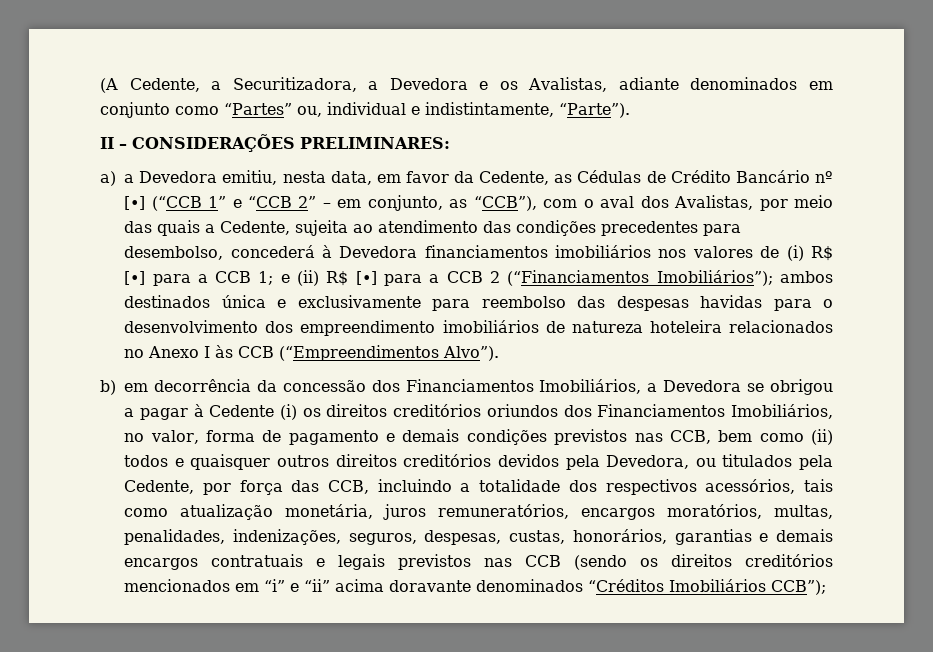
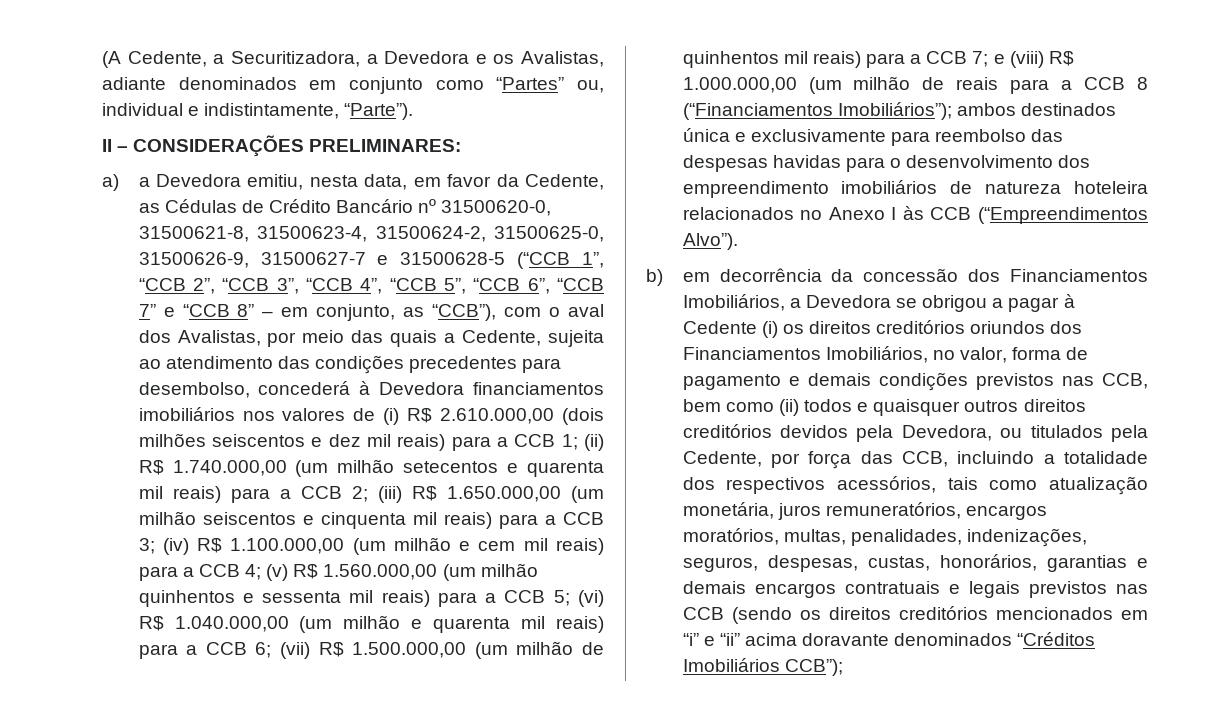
- a) a Devedora emitiu, nesta data, em favor da Cedente, as Cédulas de Crédito Bancário nº [•] (“CCB 1” e “CCB 2” – em conjunto, as “CCB”), com o aval dos Avalistas, por meio das quais a Cedente, sujeita ao atendimento das condições precedentes para desembolso, concederá à Devedora financiamentos imobiliários nos valores de (i) R$ [•] para a CCB 1;
+ a) a Devedora emitiu, nesta data, em favor da Cedente, as Cédulas de Crédito Bancário nº 31500620-0, 31500621-8, 31500623-4, 31500624-2, 31500625-0, 31500626-9, 31500627-7 e 31500628-5 (“CCB 1”, “CCB 2”, “CCB 3”, “CCB 4”, “CCB 5”, “CCB 6”, “CCB 7” e “CCB 8” – em conjunto, as “CCB”), com o aval dos Avalistas, por meio das quais a Cedente, sujeita ao atendimento das condições precedentes para desembolso, concederá à Devedora financiamentos imobiliários nos valores de (i) R$ 2.610.000,00 (dois milhões seiscentos e dez mil reais) para a CCB 1;
- e (ii) R$ [•] para a CCB 2 (“Financiamentos Imobiliários”);
+ (ii) R$ 1.740.000,00 (um milhão setecentos e quarenta mil reais) para a CCB 2; (iii) R$ 1.650.000,00 (um milhão seiscentos e cinquenta mil reais) para a CCB 3; (iv) R$ 1.100.000,00 (um milhão e cem mil reais) para a CCB 4; (v) R$ 1.560.000,00 (um milhão quinhentos e sessenta mil reais) para a CCB 5; (vi) R$ 1.040.000,00 (um milhão e quarenta mil reais) para a CCB 6; (vii) R$ 1.500.000,00 (um milhão de quinhentos mil reais) para a CCB 7; e (viii) R$ 1.000.000,00 (um milhão de reais para a CCB 8 (“Financiamentos Imobiliários”);

